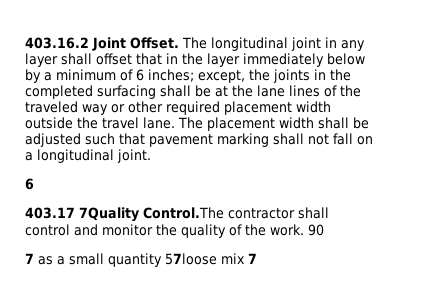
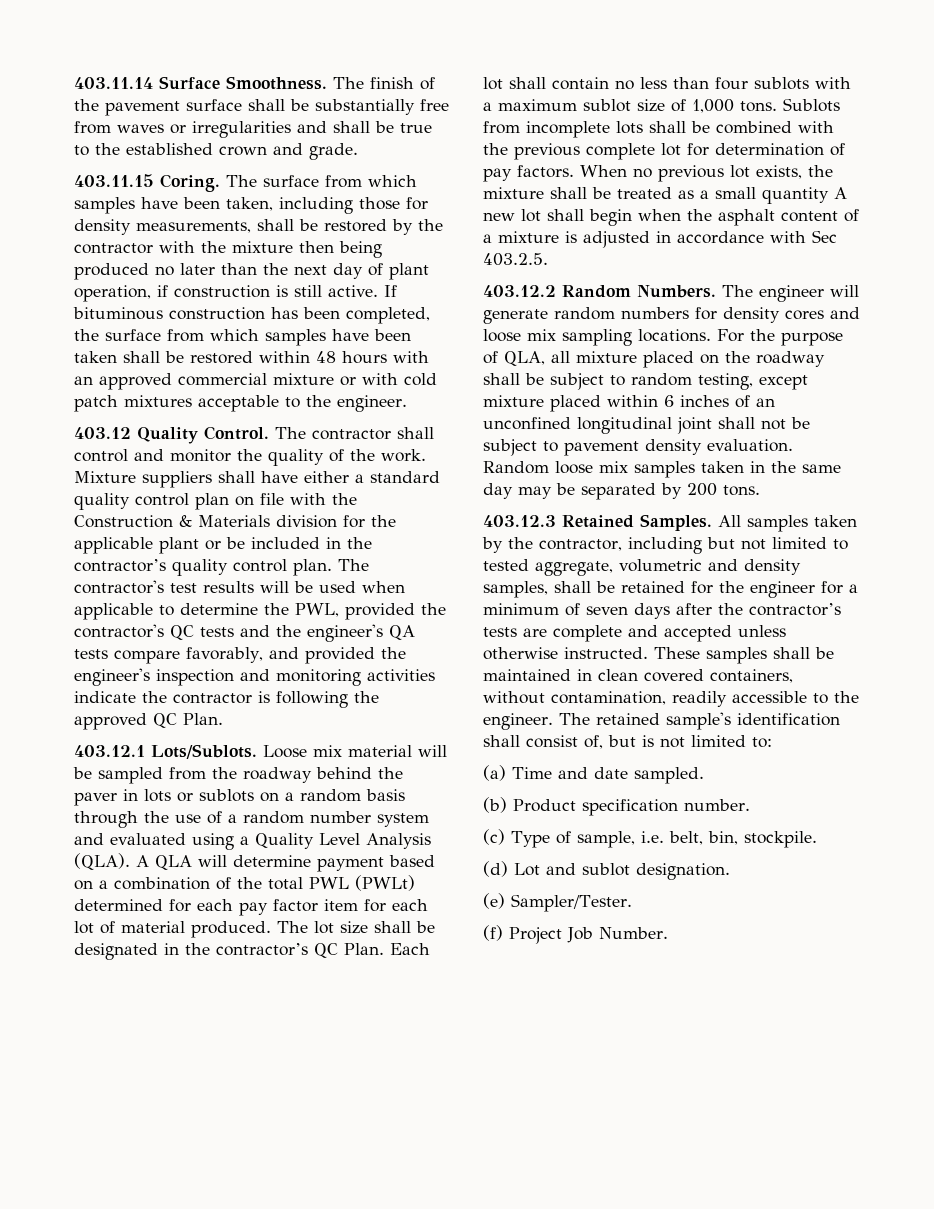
- 403.16.2 Joint Offset. The longitudinal joint in any layer shall offset that in the layer immediately below by a minimum of 6 inches; except, the joints in the completed surfacing shall be at the lane lines of the traveled way or other required placement width outside the travel lane. The placement width shall be adjusted such that pavement marking shall not fall on a longitudinal joint.
- 6
- 403.17 7Quality Control.The contractor shall control and monitor the quality of the work.
+ 403.11.14 Surface Smoothness. The finish of the pavement surface shall be substantially free from waves or irregularities and shall be true to the established crown and grade.
+ 403.11.15 Coring. The surface from which samples have been taken, including those for density measurements, shall be restored by the contractor with the mixture then being produced no later than the next day of plant operation, if construction is still active. If bituminous construction has been completed, the surface from which samples have been taken shall be restored within 48 hours with an approved commercial mixture or with cold patch mixtures acceptable to the engineer.
+ 403.12 Quality Control. The contractor shall control and monitor the quality of the work.
- 90
- 7 as a small quantity 57loose mix 7
+ Mixture suppliers shall have either a standard quality control plan on file with the Construction & Materials division for the applicable plant or be included in the contractor’s quality control plan. The contractor's test results will be used when applicable to determine the PWL, provided the contractor's QC tests and the engineer's QA tests compare favorably, and provided the engineer's inspection and monitoring activities indicate the contractor is following the approved QC Plan.
+ 403.12.1 Lots/Sublots. Loose mix material will be sampled from the roadway behind the paver in lots or sublots on a random basis through the use of a random number system and evaluated using a Quality Level Analysis (QLA). A QLA will determine payment based on a combination of the total PWL (PWLt) determined for each pay factor item for each lot of material produced. The lot size shall be designated in the contractor’s QC Plan. Each lot shall contain no less than four sublots with a maximum sublot size of 1,000 tons. Sublots from incomplete lots shall be combined with the previous complete lot for determination of pay factors. When no previous lot exists, the mixture shall be treated as a small quantity A new lot shall begin when the asphalt content of a mixture is adjusted in accordance with Sec 403.2.5.
+ 403.12.2 Random Numbers. The engineer will generate random numbers for density cores and loose mix sampling locations. For the purpose of QLA, all mixture placed on the roadway shall be subject to random testing, except mixture placed within 6 inches of an unconfined longitudinal joint shall not be subject to pavement density evaluation. Random loose mix samples taken in the same day may be separated by 200 tons.
+ 403.12.3 Retained Samples. All samples taken by the contractor, including but not limited to tested aggregate, volumetric and density samples, shall be retained for the engineer for a minimum of seven days after the contractor’s tests are complete and accepted unless otherwise instructed. These samples shall be maintained in clean covered containers, without contamination, readily accessible to the engineer. The retained sample's identification shall consist of, but is not limited to:
+ (a) Time and date sampled.
+ (b) Product specification number.
+ (c) Type of sample, i.e. belt, bin, stockpile.
+ (d) Lot and sublot designation.
+ (e) Sampler/Tester.
+ (f) Project Job Number.

